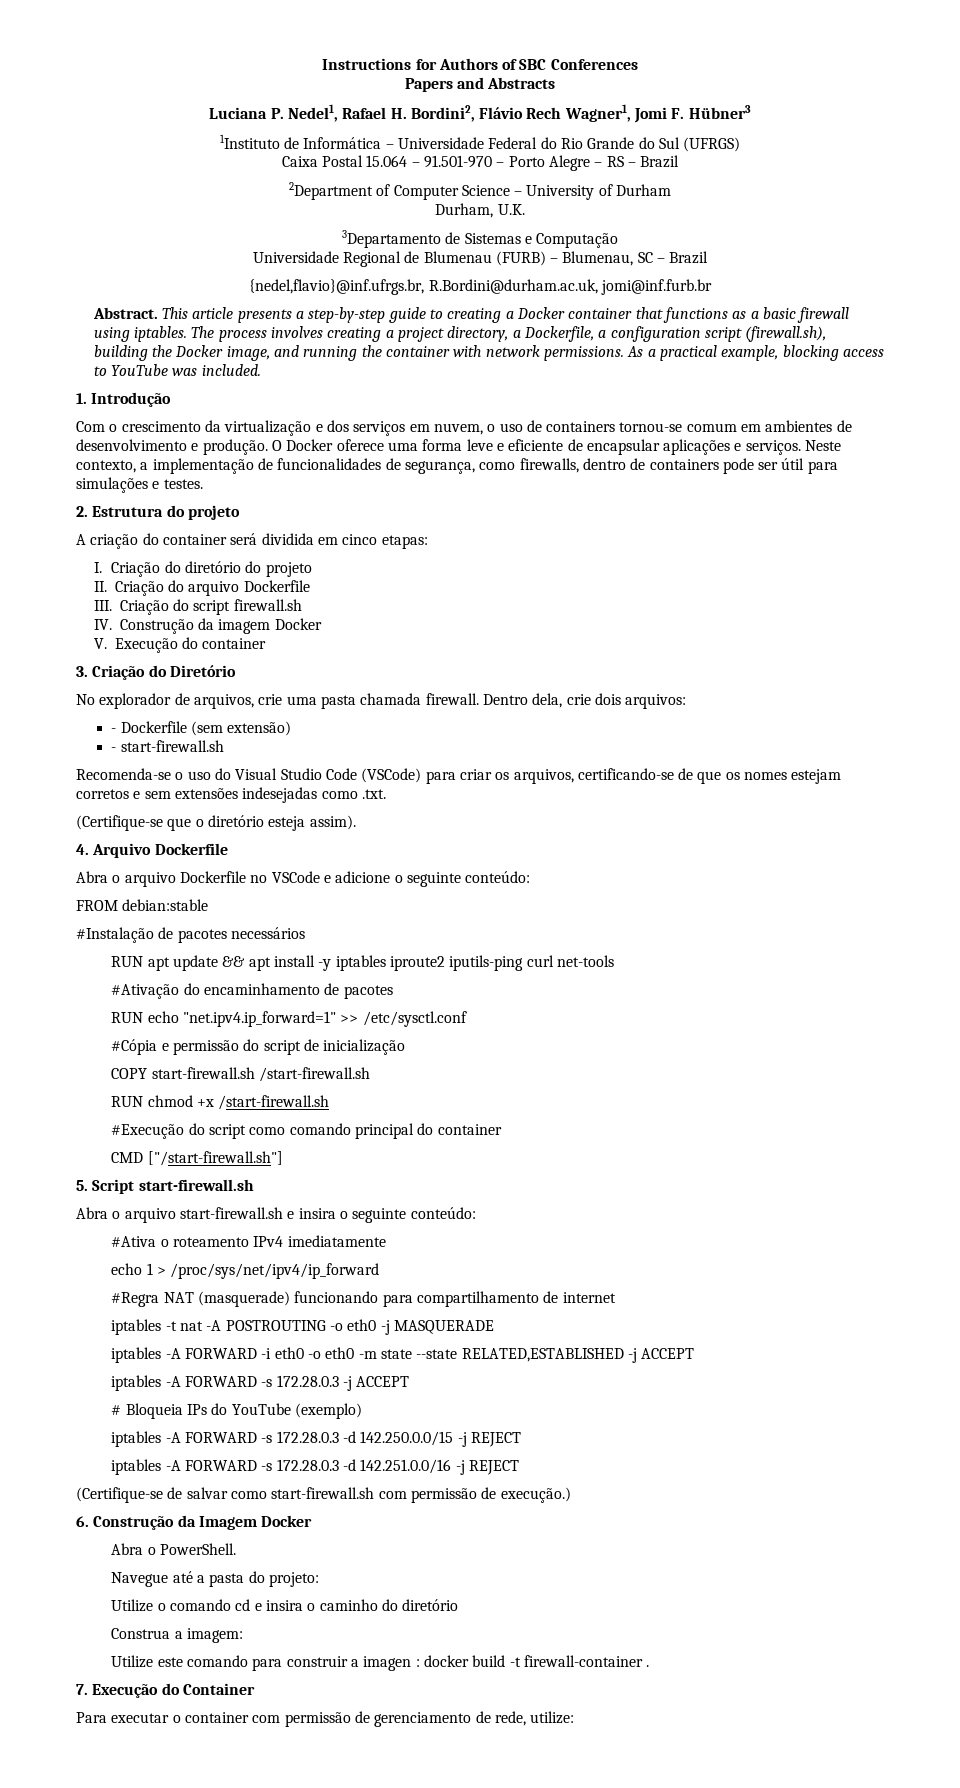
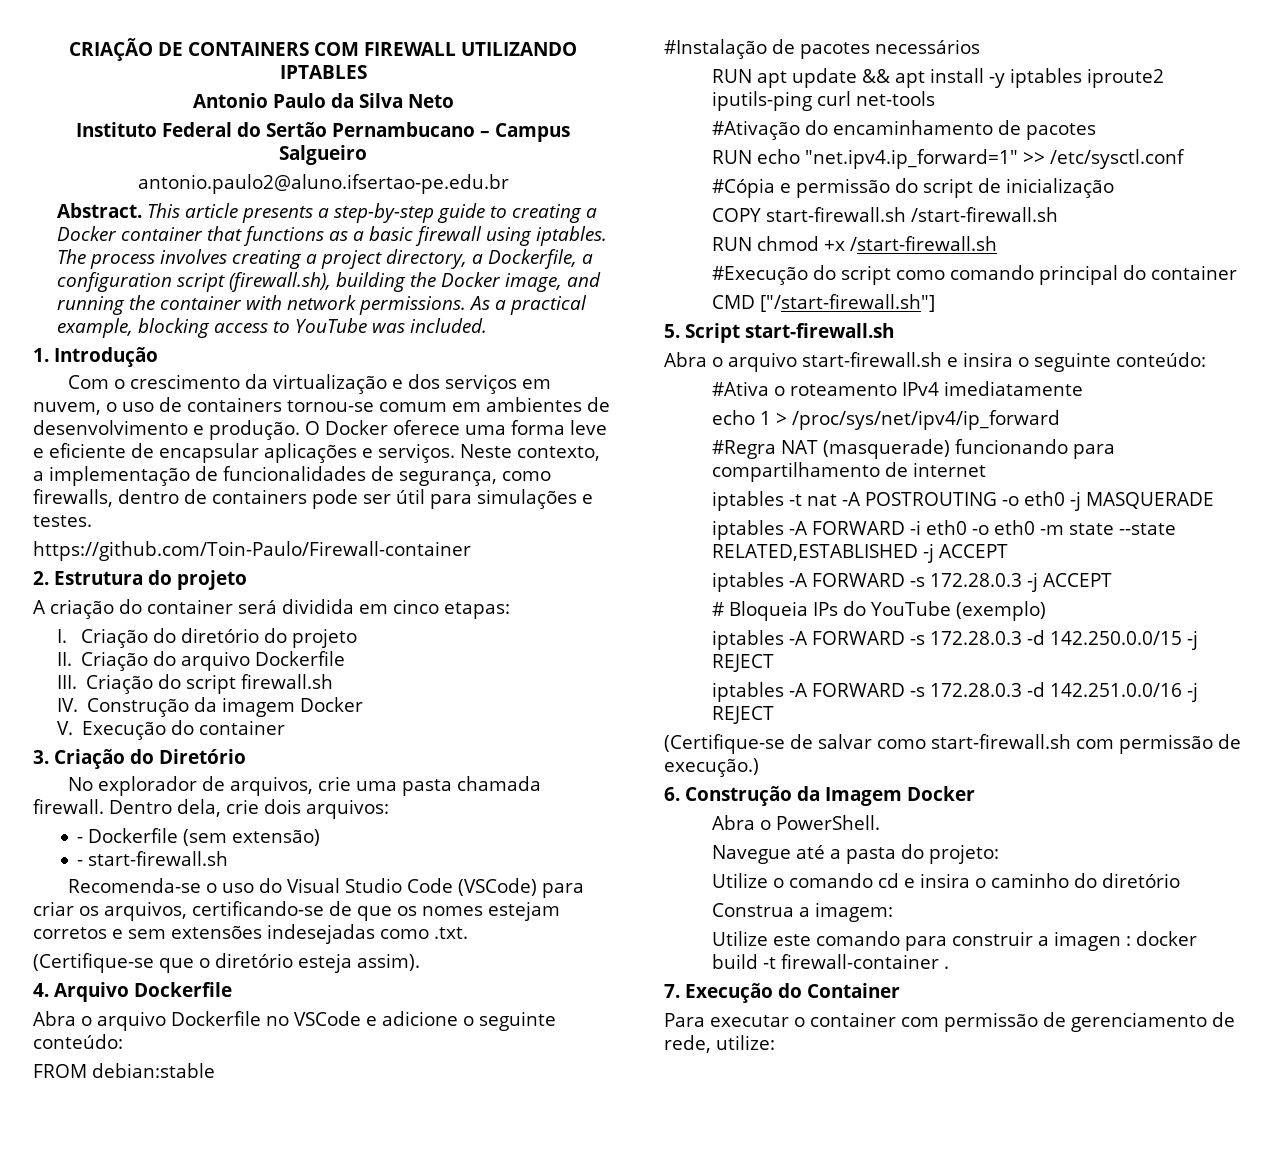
- Instructions for Authors of SBC Conferences
- Papers and Abstracts
- Luciana P. Nedel1, Rafael H. Bordini2, Flávio Rech Wagner1, Jomi F. Hübner3
- 1Instituto de Informática – Universidade Federal do Rio Grande do Sul (UFRGS)
- Caixa Postal 15.064 – 91.501-970 – Porto Alegre – RS – Brazil
- 2Department of Computer Science – University of Durham
- Durham, U.K.
- 3Departamento de Sistemas e Computação
- Universidade Regional de Blumenau (FURB) – Blumenau, SC – Brazil
- {nedel,flavio}@inf.ufrgs.br, R.Bordini@durham.ac.uk, jomi@inf.furb.br
+ CRIAÇÃO DE CONTAINERS COM FIREWALL UTILIZANDO IPTABLES
+ Antonio Paulo da Silva Neto
+ Instituto Federal do Sertão Pernambucano – Campus Salgueiro
+ antonio.paulo2@aluno.ifsertao-pe.edu.br
+ https://github.com/Toin-Paulo/Firewall-container

